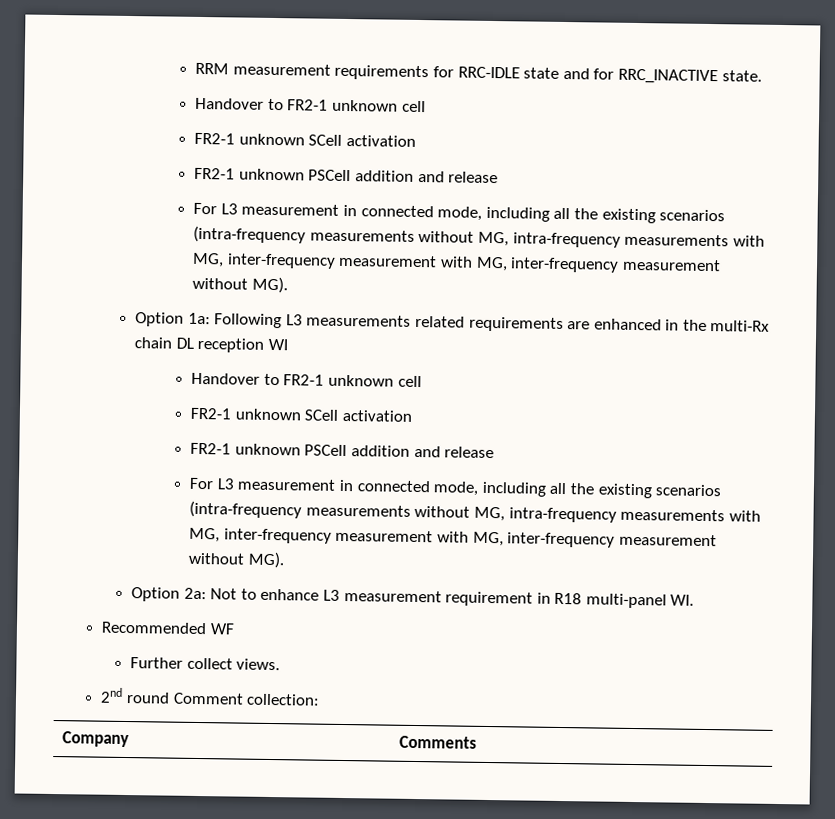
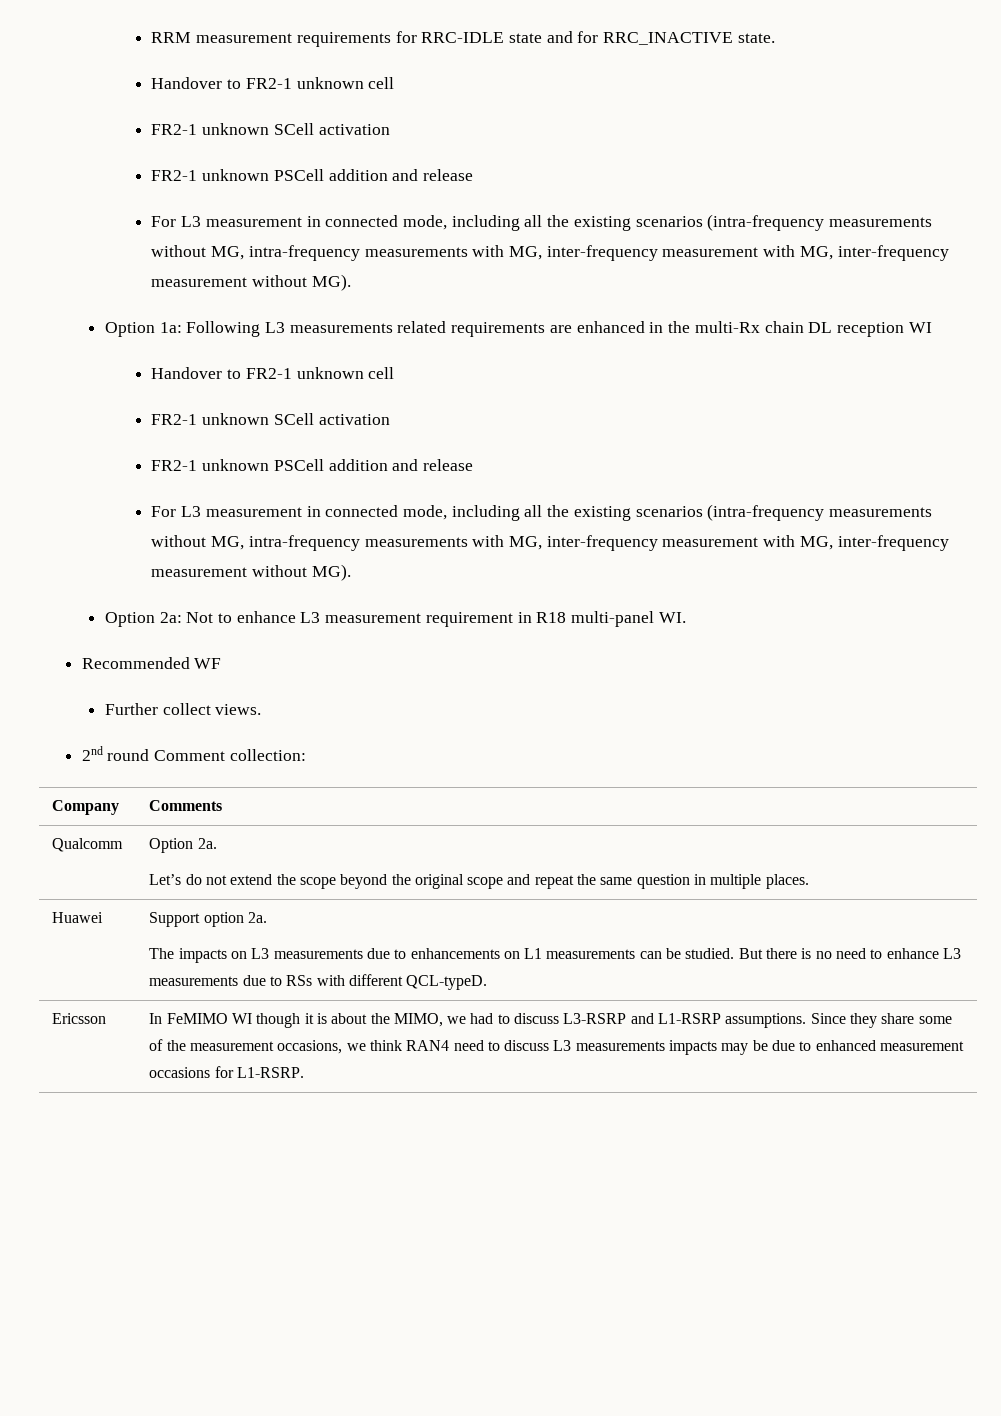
+ Qualcomm | Option 2a.
+ Let’s do not extend the scope beyond the original scope and repeat the same question in multiple places.
+ Huawei | Support option 2a.
+ The impacts on L3 measurements due to enhancements on L1 measurements can be studied. But there is no need to enhance L3 measurements due to RSs with different QCL-typeD.
+ Ericsson | In FeMIMO WI though it is about the MIMO, we had to discuss L3-RSRP and L1-RSRP assumptions. Since they share some of the measurement occasions, we think RAN4 need to discuss L3 measurements impacts may be due to enhanced measurement occasions for L1-RSRP.

